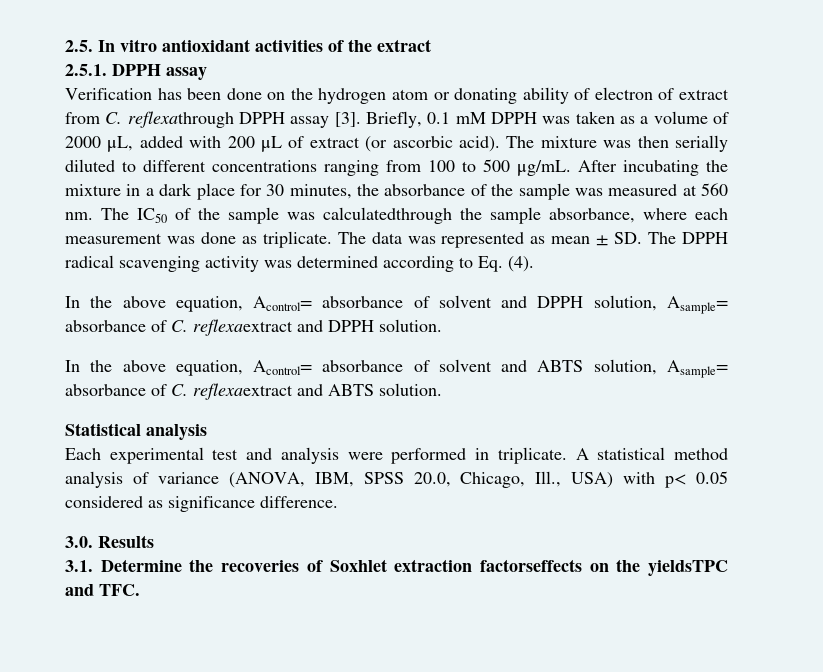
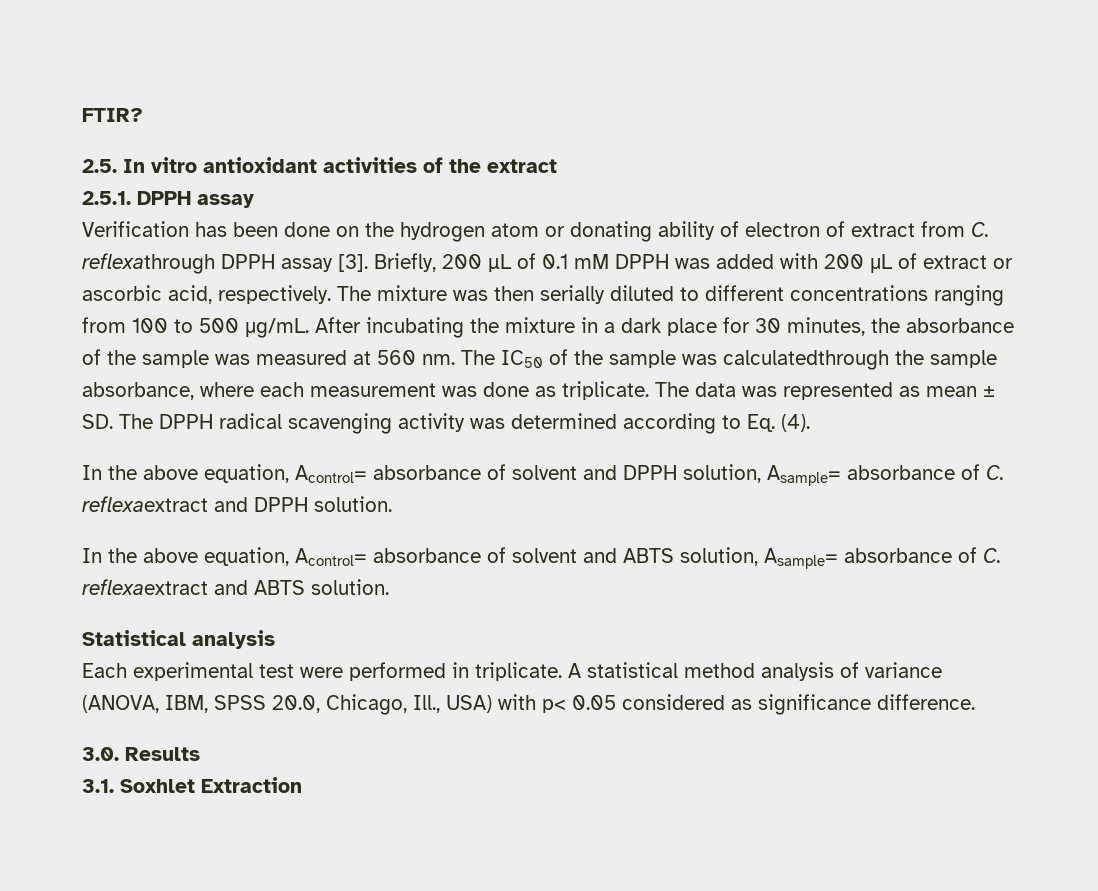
+ FTIR?
- Briefly, 0.1 mM DPPH was taken as a volume of 2000 μL, added with 200 μL of extract (or ascorbic acid).
+ Briefly, 200 µL of 0.1 mM DPPH was added with 200 μL of extract or ascorbic acid, respectively.
- Each experimental test and analysis were performed in triplicate.
+ Each experimental test were performed in triplicate.
- 3.1. Determine the recoveries of Soxhlet extraction factorseffects on the yieldsTPC and TFC.
+ 3.1. Soxhlet Extraction

